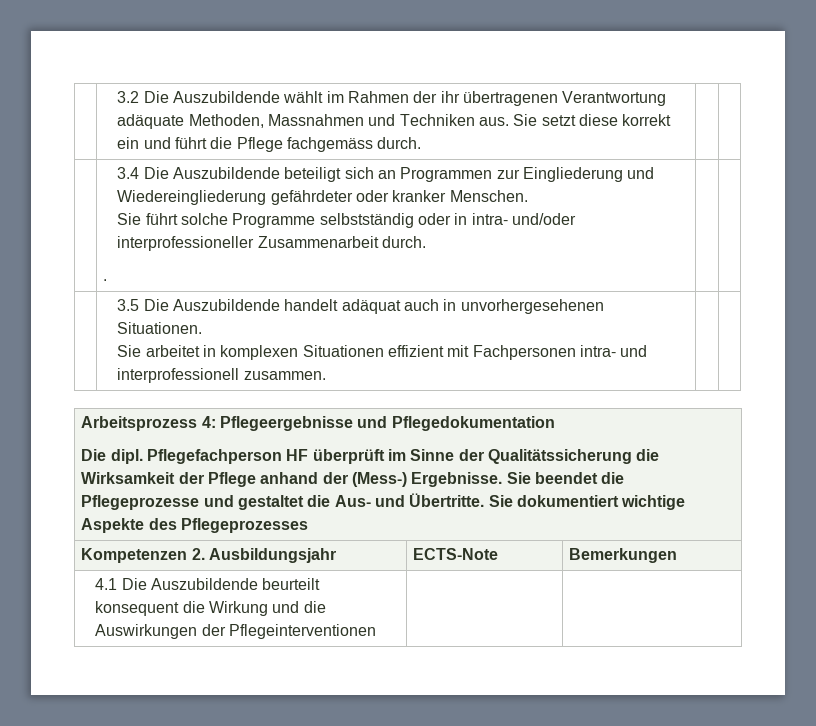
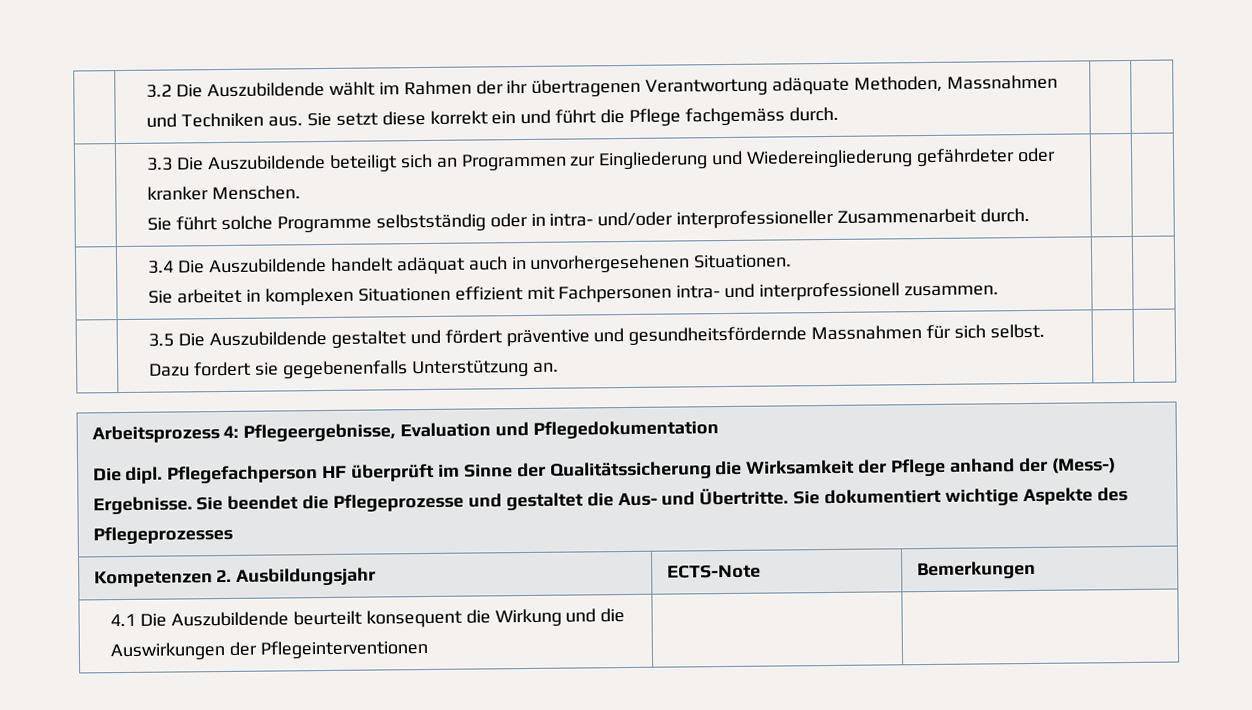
- | 3.4 Die Auszubildende beteiligt sich an Programmen zur Eingliederung und Wiedereingliederung gefährdeter oder kranker Menschen.
- Sie führt solche Programme selbstständig oder in intra- und/oder interprofessioneller Zusammenarbeit durch.
- . | |
- | 3.5 Die Auszubildende handelt adäquat auch in unvorhergesehenen Situationen.
+ | 3.3 Die Auszubildende beteiligt sich an Programmen zur Eingliederung und Wiedereingliederung gefährdeter oder kranker Menschen.
+ Sie führt solche Programme selbstständig oder in intra- und/oder interprofessioneller Zusammenarbeit durch. | |
+ | 3.4 Die Auszubildende handelt adäquat auch in unvorhergesehenen Situationen.
+ | 3.5 Die Auszubildende gestaltet und fördert präventive und gesundheitsfördernde Massnahmen für sich selbst. Dazu fordert sie gegebenenfalls Unterstützung an. | |
- Arbeitsprozess 4: Pflegeergebnisse und Pflegedokumentation
+ Arbeitsprozess 4: Pflegeergebnisse, Evaluation und Pflegedokumentation

